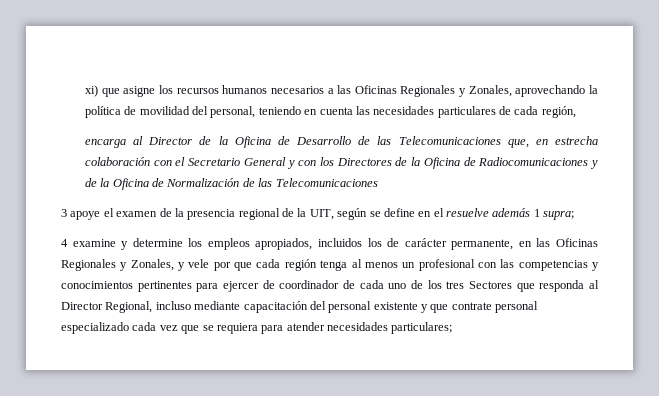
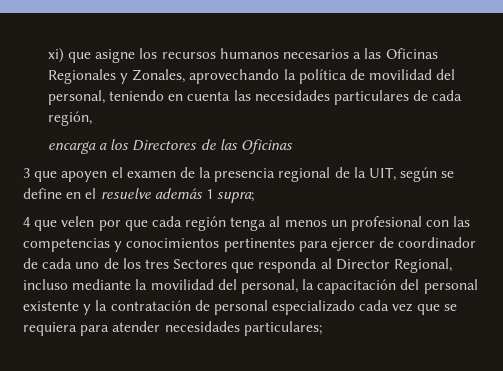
- encarga al Director de la Oficina de Desarrollo de las Telecomunicaciones que, en estrecha colaboración con el Secretario General y con los Directores de la Oficina de Radiocomunicaciones y de la Oficina de Normalización de las Telecomunicaciones
+ encarga a los Directores de las Oficinas
- 3 apoye el examen de la presencia regional de la UIT, según se define en el resuelve además 1 supra;
+ 3 que apoyen el examen de la presencia regional de la UIT, según se define en el resuelve además 1 supra;
- 4 examine y determine los empleos apropiados, incluidos los de carácter permanente, en las Oficinas Regionales y Zonales, y vele por que cada región tenga al menos un profesional con las competencias y conocimientos pertinentes para ejercer de coordinador de cada uno de los tres Sectores que responda al Director Regional, incluso mediante capacitación del personal existente y que contrate personal especializado cada vez que se requiera para atender necesidades particulares;
+ 4 que velen por que cada región tenga al menos un profesional con las competencias y conocimientos pertinentes para ejercer de coordinador de cada uno de los tres Sectores que responda al Director Regional, incluso mediante la movilidad del personal, la capacitación del personal existente y la contratación de personal especializado cada vez que se requiera para atender necesidades particulares;

